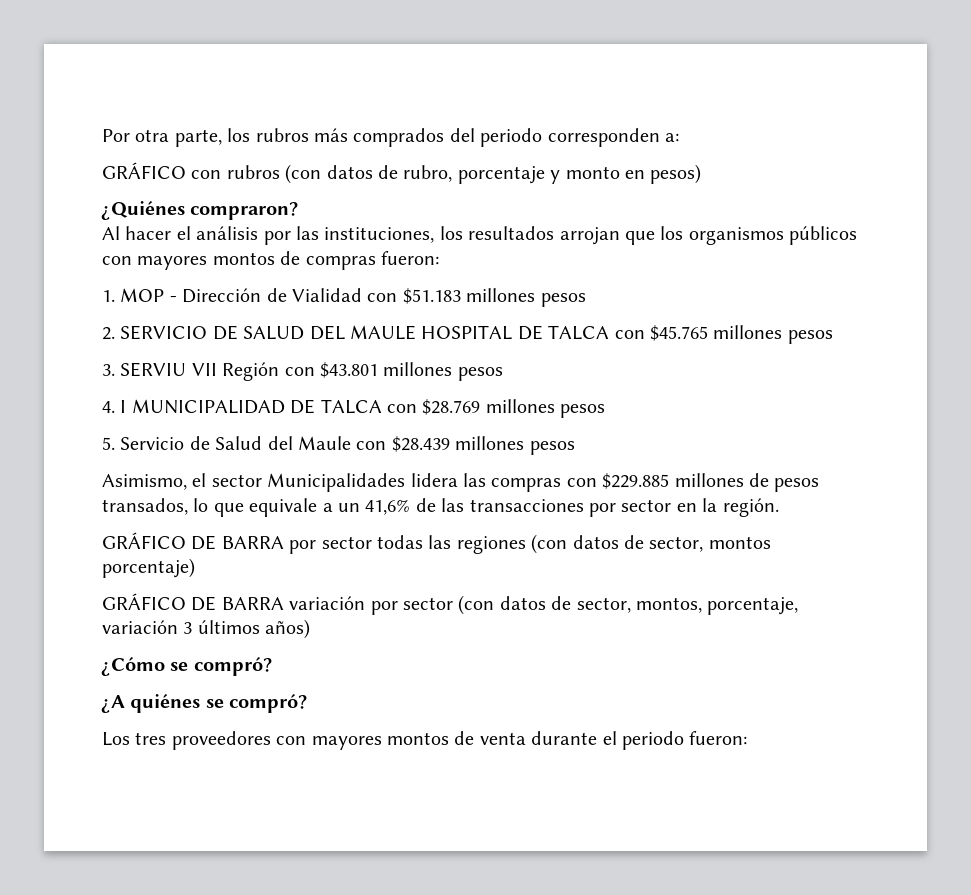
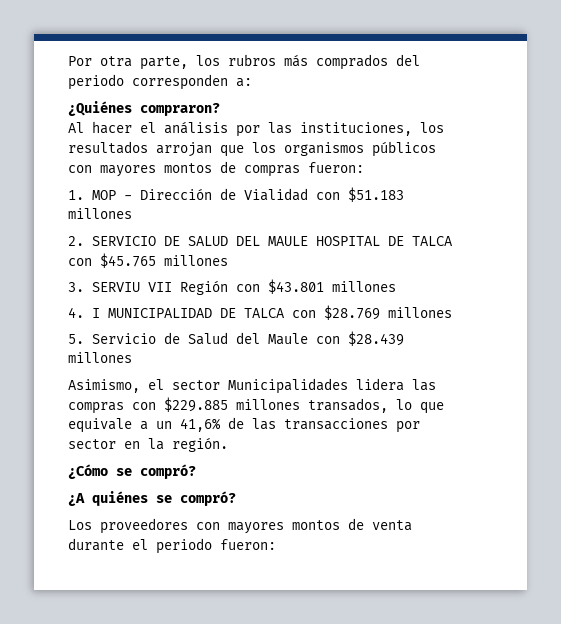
- GRÁFICO con rubros (con datos de rubro, porcentaje y monto en pesos)
- 1. MOP - Dirección de Vialidad con $51.183 millones pesos
+ 1. MOP - Dirección de Vialidad con $51.183 millones
- 2. SERVICIO DE SALUD DEL MAULE HOSPITAL DE TALCA con $45.765 millones pesos
+ 2. SERVICIO DE SALUD DEL MAULE HOSPITAL DE TALCA con $45.765 millones
- 3. SERVIU VII Región con $43.801 millones pesos
+ 3. SERVIU VII Región con $43.801 millones
- 4. I MUNICIPALIDAD DE TALCA con $28.769 millones pesos
+ 4. I MUNICIPALIDAD DE TALCA con $28.769 millones
- 5. Servicio de Salud del Maule con $28.439 millones pesos
+ 5. Servicio de Salud del Maule con $28.439 millones
- Asimismo, el sector Municipalidades lidera las compras con $229.885 millones de pesos transados, lo que equivale a un 41,6% de las transacciones por sector en la región.
+ Asimismo, el sector Municipalidades lidera las compras con $229.885 millones transados, lo que equivale a un 41,6% de las transacciones por sector en la región.
- GRÁFICO DE BARRA por sector todas las regiones (con datos de sector, montos porcentaje)
- GRÁFICO DE BARRA variación por sector (con datos de sector, montos, porcentaje, variación 3 últimos años)
- Los tres proveedores con mayores montos de venta durante el periodo fueron:
+ Los proveedores con mayores montos de venta durante el periodo fueron:

